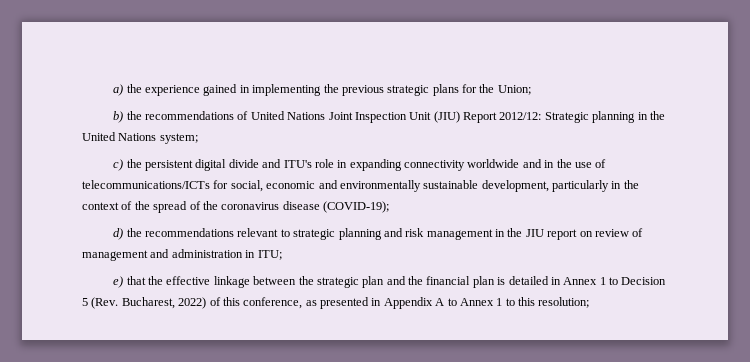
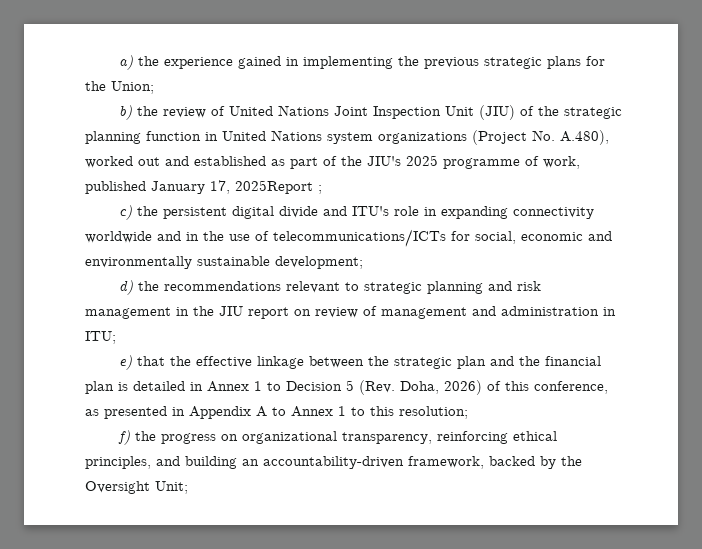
- b) the recommendations of United Nations Joint Inspection Unit (JIU) Report 2012/12: Strategic planning in the United Nations system;
+ b) the review of United Nations Joint Inspection Unit (JIU) of the strategic planning function in United Nations system organizations (Project No. A.480), worked out and established as part of the JIU's 2025 programme of work, published January 17, 2025Report ;
- c) the persistent digital divide and ITU's role in expanding connectivity worldwide and in the use of telecommunications/ICTs for social, economic and environmentally sustainable development, particularly in the context of the spread of the coronavirus disease (COVID-19);
+ c) the persistent digital divide and ITU's role in expanding connectivity worldwide and in the use of telecommunications/ICTs for social, economic and environmentally sustainable development;
- e) that the effective linkage between the strategic plan and the financial plan is detailed in Annex 1 to Decision 5 (Rev. Bucharest, 2022) of this conference, as presented in Appendix А to Annex 1 to this resolution;
+ e) that the effective linkage between the strategic plan and the financial plan is detailed in Annex 1 to Decision 5 (Rev. Doha, 2026) of this conference, as presented in Appendix А to Annex 1 to this resolution;
+ f) the progress on organizational transparency, reinforcing ethical principles, and building an accountability-driven framework, backed by the Oversight Unit;

